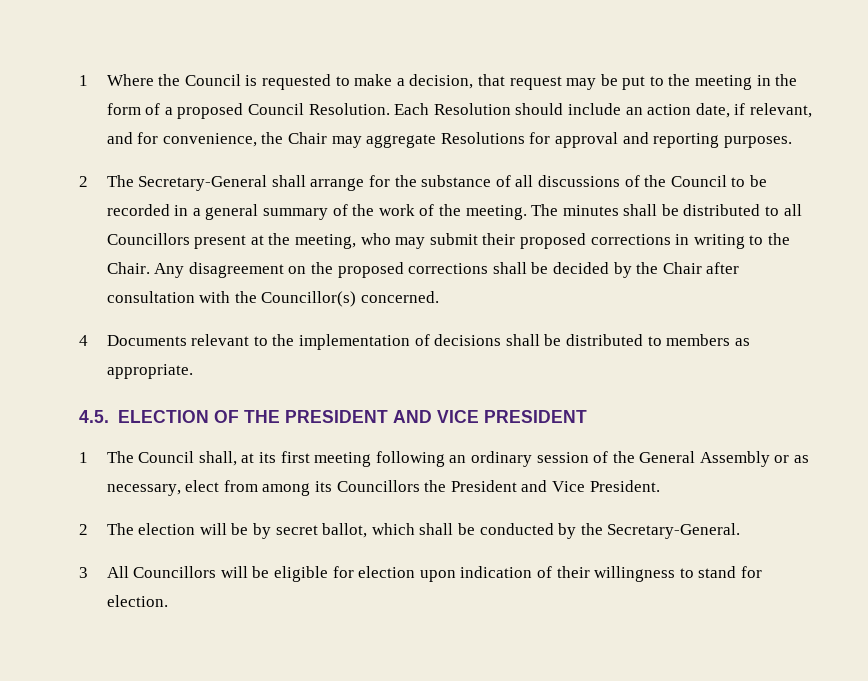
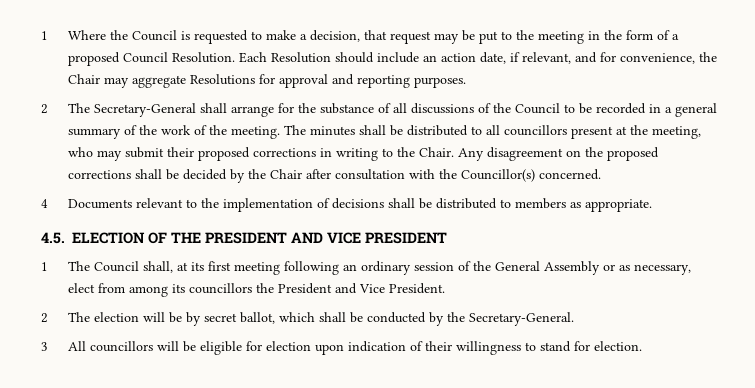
- The minutes shall be distributed to all Councillors present at the meeting, who may submit their proposed corrections in writing to the Chair.
+ The minutes shall be distributed to all councillors present at the meeting, who may submit their proposed corrections in writing to the Chair.
- 1 The Council shall, at its first meeting following an ordinary session of the General Assembly or as necessary, elect from among its Councillors the President and Vice President.
+ 1 The Council shall, at its first meeting following an ordinary session of the General Assembly or as necessary, elect from among its councillors the President and Vice President.
- 3 All Councillors will be eligible for election upon indication of their willingness to stand for election.
+ 3 All councillors will be eligible for election upon indication of their willingness to stand for election.

